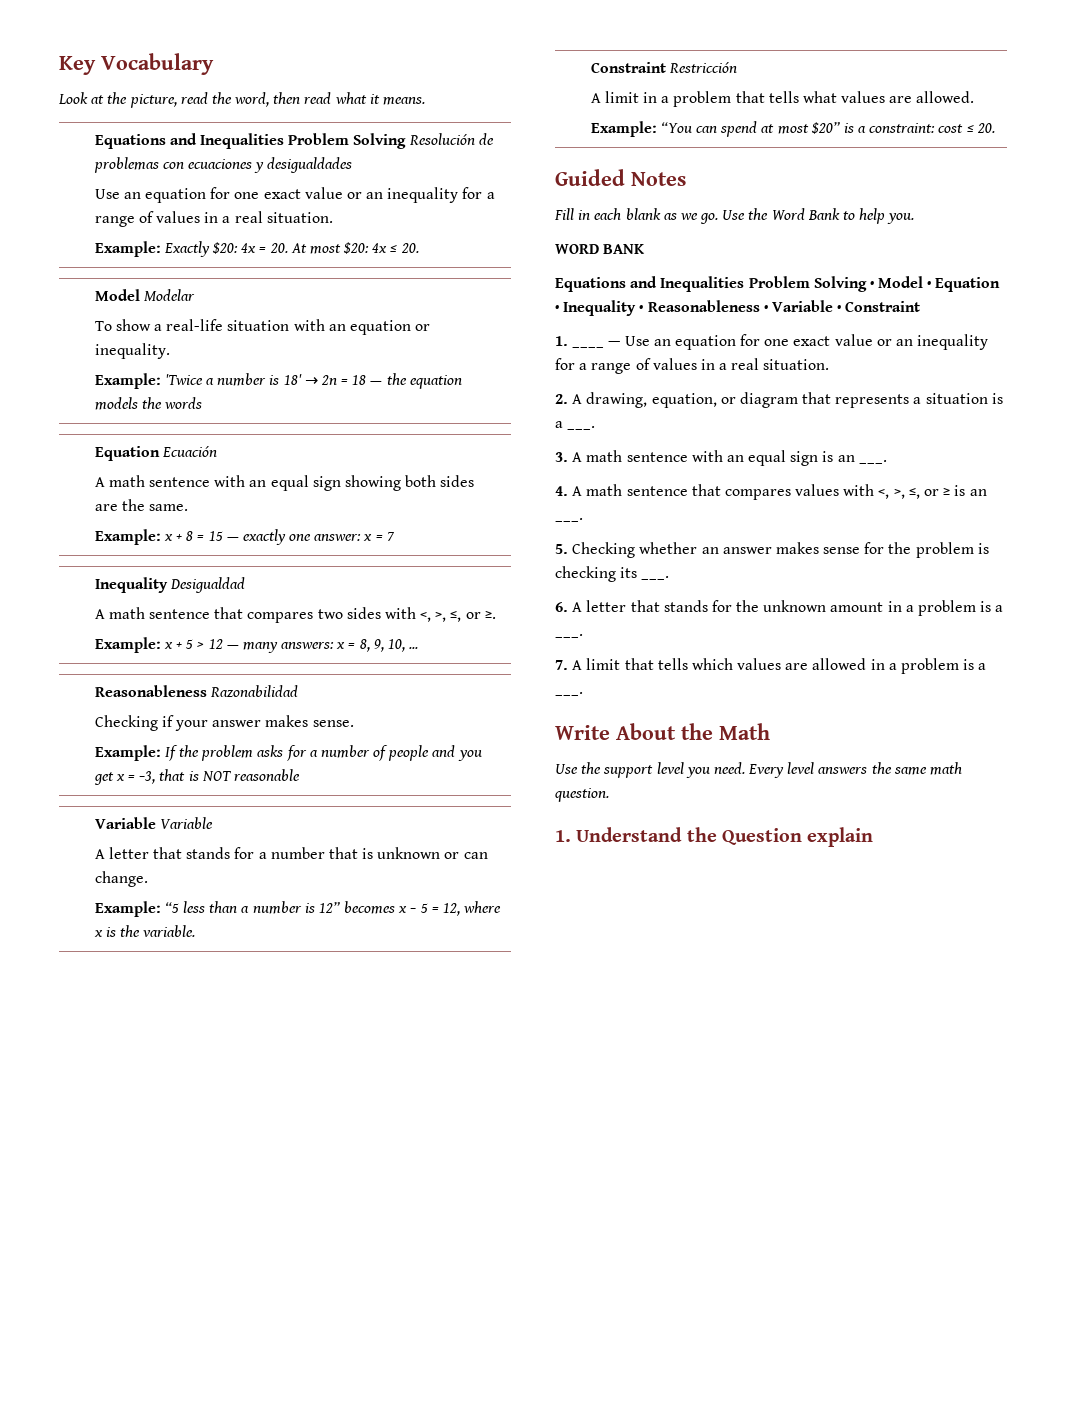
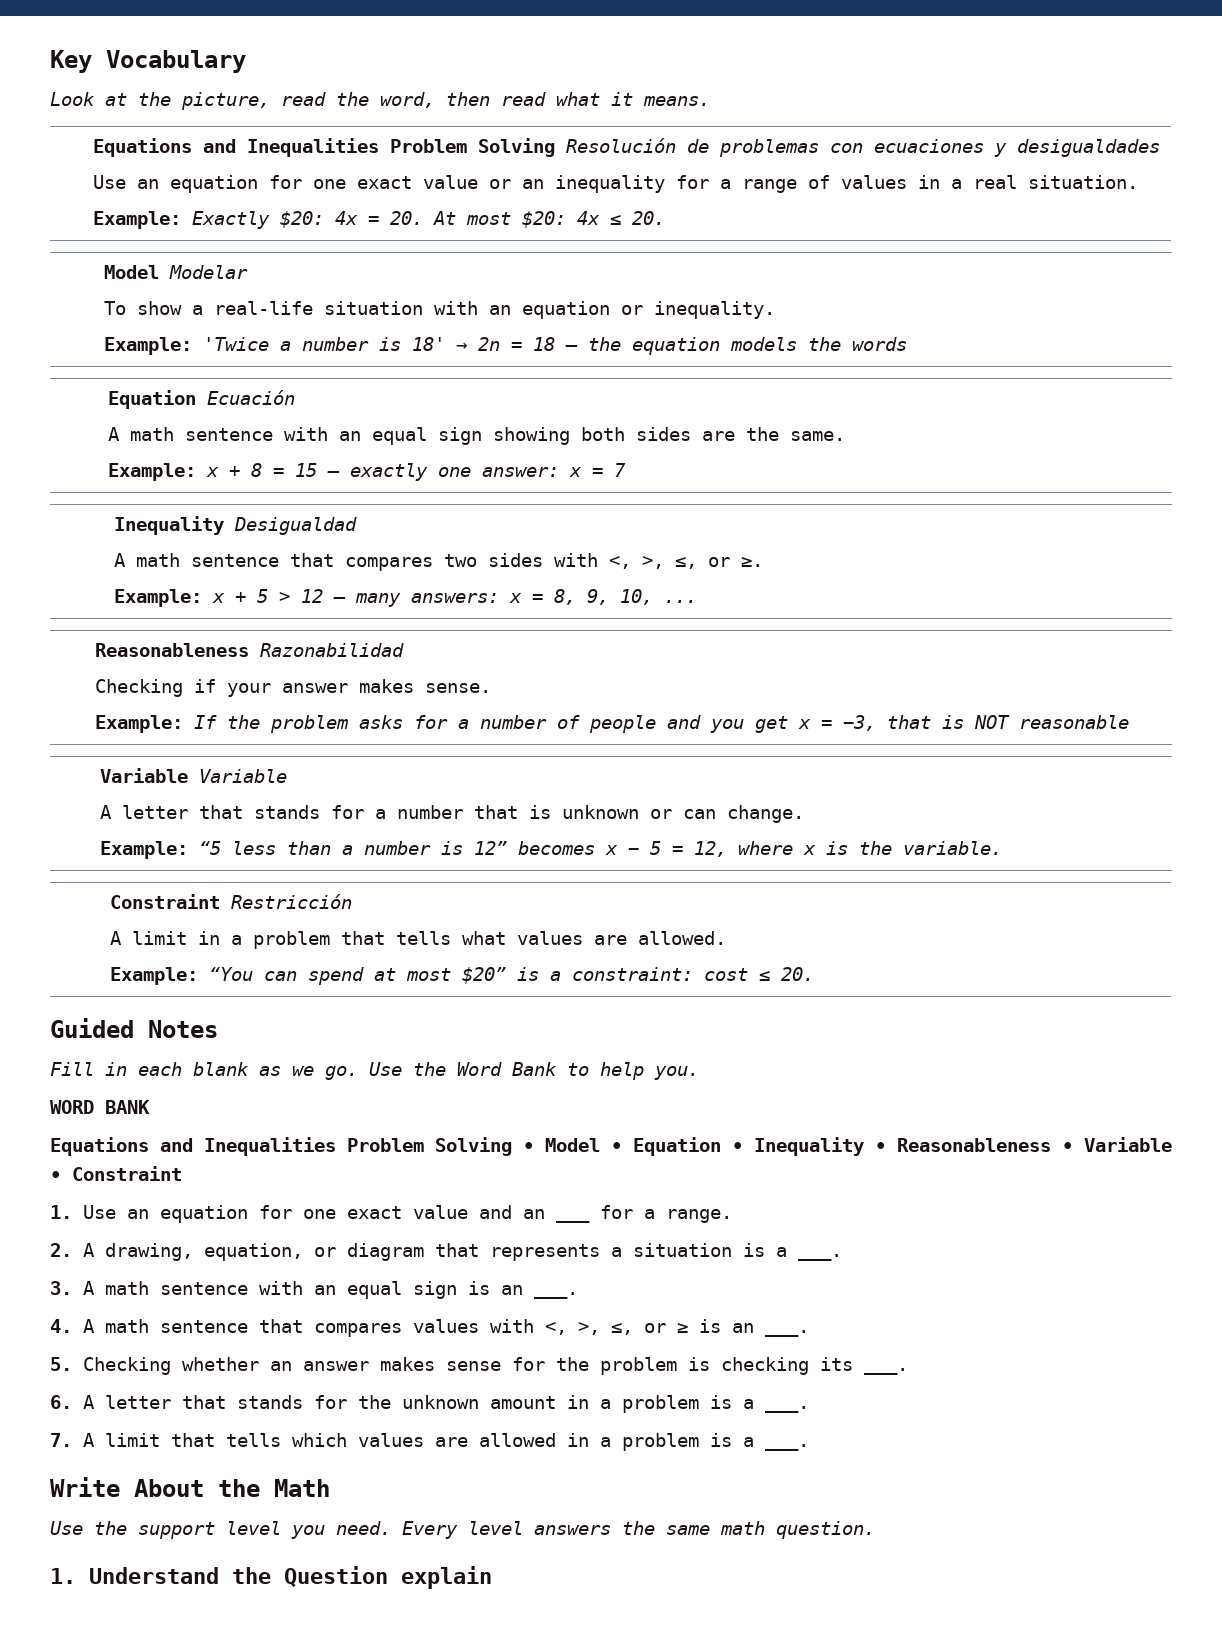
- 1. ____ — Use an equation for one exact value or an inequality for a range of values in a real situation.
+ 1. Use an equation for one exact value and an ___ for a range.

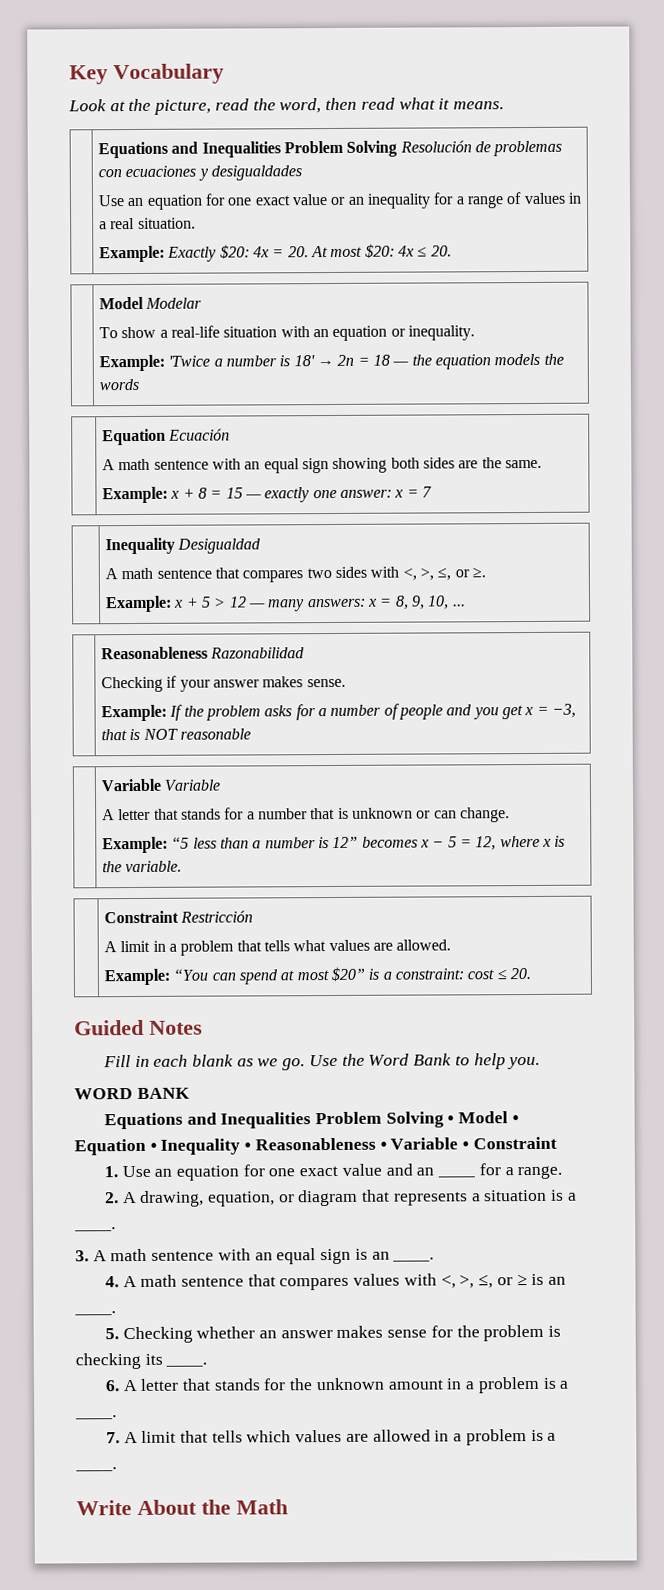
- 1. Use an equation for one exact value and an ___ for a range.
+ 1. Use an equation for one exact value and an ____ for a range.
- 2. A drawing, equation, or diagram that represents a situation is a ___.
+ 2. A drawing, equation, or diagram that represents a situation is a ____.
- 3. A math sentence with an equal sign is an ___.
+ 3. A math sentence with an equal sign is an ____.
- 4. A math sentence that compares values with <, >, ≤, or ≥ is an ___.
+ 4. A math sentence that compares values with <, >, ≤, or ≥ is an ____.
- 5. Checking whether an answer makes sense for the problem is checking its ___.
+ 5. Checking whether an answer makes sense for the problem is checking its ____.
- 6. A letter that stands for the unknown amount in a problem is a ___.
+ 6. A letter that stands for the unknown amount in a problem is a ____.
- 7. A limit that tells which values are allowed in a problem is a ___.
+ 7. A limit that tells which values are allowed in a problem is a ____.
- Use the support level you need. Every level answers the same math question.
- 1. Understand the Question explain

